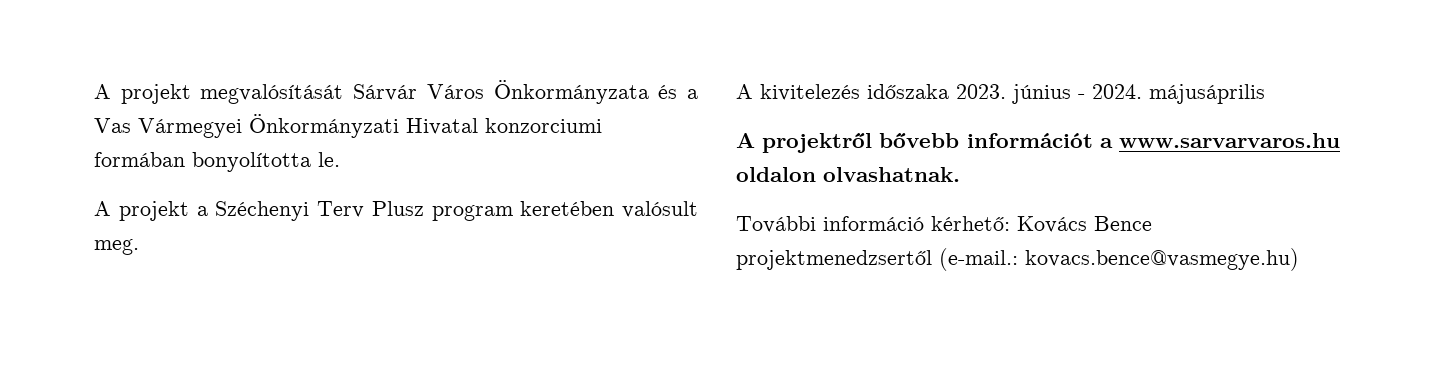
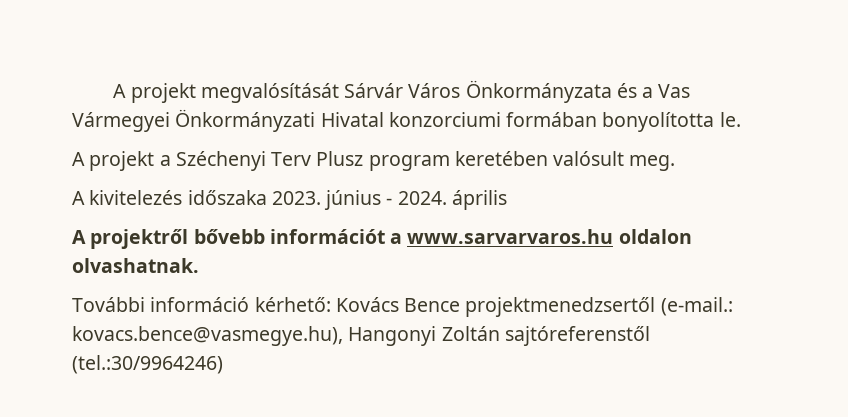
- A kivitelezés időszaka 2023. június - 2024. májusáprilis
+ A kivitelezés időszaka 2023. június - 2024. április
- További információ kérhető: Kovács Bence projektmenedzsertől (e-mail.: kovacs.bence@vasmegye.hu)
+ További információ kérhető: Kovács Bence projektmenedzsertől (e-mail.: kovacs.bence@vasmegye.hu), Hangonyi Zoltán sajtóreferenstől (tel.:30/9964246)

